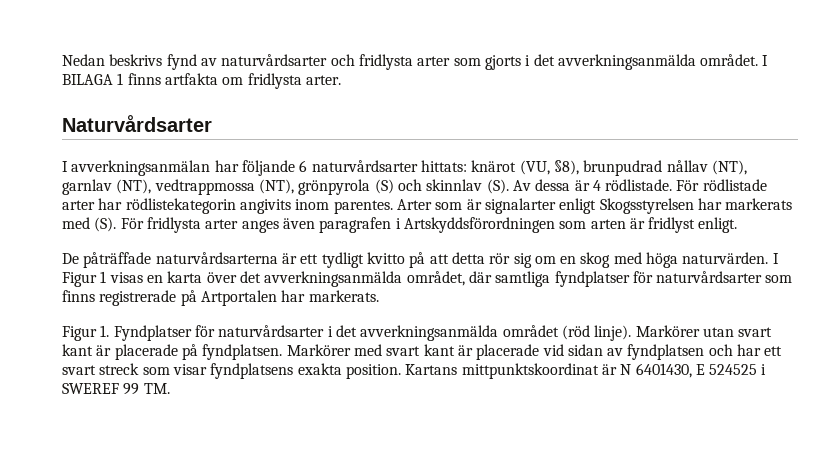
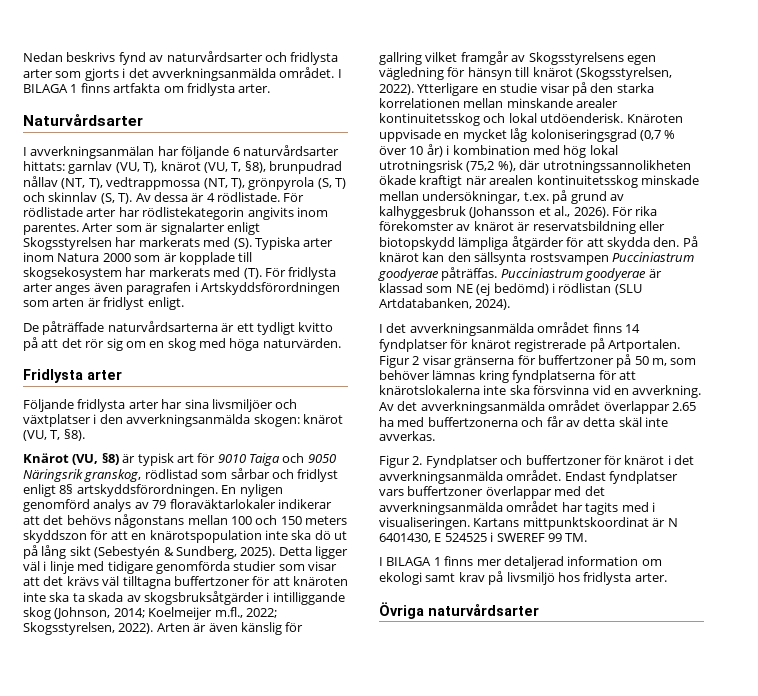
- I avverkningsanmälan har följande 6 naturvårdsarter hittats: knärot (VU, §8), brunpudrad nållav (NT), garnlav (NT), vedtrappmossa (NT), grönpyrola (S) och skinnlav (S). Av dessa är 4 rödlistade.
+ I avverkningsanmälan har följande 6 naturvårdsarter hittats: garnlav (VU, T), knärot (VU, T, §8), brunpudrad nållav (NT, T), vedtrappmossa (NT, T), grönpyrola (S, T) och skinnlav (S, T). Av dessa är 4 rödlistade.
- Arter som är signalarter enligt Skogsstyrelsen har markerats med (S). För fridlysta arter anges även paragrafen i Artskyddsförordningen som arten är fridlyst enligt.
+ Arter som är signalarter enligt Skogsstyrelsen har markerats med (S). Typiska arter inom Natura 2000 som är kopplade till skogsekosystem har markerats med (T). För fridlysta arter anges även paragrafen i Artskyddsförordningen som arten är fridlyst enligt.
- De påträffade naturvårdsarterna är ett tydligt kvitto på att detta rör sig om en skog med höga naturvärden. I Figur 1 visas en karta över det avverkningsanmälda området, där samtliga fyndplatser för naturvårdsarter som finns registrerade på Artportalen har markerats.
- Figur 1. Fyndplatser för naturvårdsarter i det avverkningsanmälda området (röd linje). Markörer utan svart kant är placerade på fyndplatsen. Markörer med svart kant är placerade vid sidan av fyndplatsen och har ett svart streck som visar fyndplatsens exakta position.
+ De påträffade naturvårdsarterna är ett tydligt kvitto på att det rör sig om en skog med höga naturvärden.
+ Fridlysta arter
+ Följande fridlysta arter har sina livsmiljöer och växtplatser i den avverkningsanmälda skogen: knärot (VU, T, §8).
+ Knärot (VU, §8) är typisk art för 9010 Taiga och 9050 Näringsrik granskog, rödlistad som sårbar och fridlyst enligt 8§ artskyddsförordningen. En nyligen genomförd analys av 79 floraväktarlokaler indikerar att det behövs någonstans mellan 100 och 150 meters skyddszon för att en knärotspopulation inte ska dö ut på lång sikt (Sebestyén & Sundberg, 2025). Detta ligger väl i linje med tidigare genomförda studier som visar att det krävs väl tilltagna buffertzoner för att knäroten inte ska ta skada av skogsbruksåtgärder i intilliggande skog (Johnson, 2014; Koelmeijer m.fl., 2022; Skogsstyrelsen, 2022). Arten är även känslig för gallring vilket framgår av Skogsstyrelsens egen vägledning för hänsyn till knärot (Skogsstyrelsen, 2022). Ytterligare en studie visar på den starka korrelationen mellan minskande arealer kontinuitetsskog och lokal utdöenderisk. Knäroten uppvisade en mycket låg koloniseringsgrad (0,7 % över 10 år) i kombination med hög lokal utrotningsrisk (75,2 %), där utrotningssannolikheten ökade kraftigt när arealen kontinuitetsskog minskade mellan undersökningar, t.ex. på grund av kalhyggesbruk (Johansson et al., 2026). För rika förekomster av knärot är reservatsbildning eller biotopskydd lämpliga åtgärder för att skydda den. På knärot kan den sällsynta rostsvampen Pucciniastrum goodyerae påträffas. Pucciniastrum goodyerae är klassad som NE (ej bedömd) i rödlistan (SLU Artdatabanken, 2024).
+ I det avverkningsanmälda området finns 14 fyndplatser för knärot registrerade på Artportalen. Figur 2 visar gränserna för buffertzoner på 50 m, som behöver lämnas kring fyndplatserna för att knärotslokalerna inte ska försvinna vid en avverkning. Av det avverkningsanmälda området överlappar 2.65 ha med buffertzonerna och får av detta skäl inte avverkas.
+ Figur 2. Fyndplatser och buffertzoner för knärot i det avverkningsanmälda området. Endast fyndplatser vars buffertzoner överlappar med det avverkningsanmälda området har tagits med i visualiseringen.
+ I BILAGA 1 finns mer detaljerad information om ekologi samt krav på livsmiljö hos fridlysta arter.
+ Övriga naturvårdsarter

